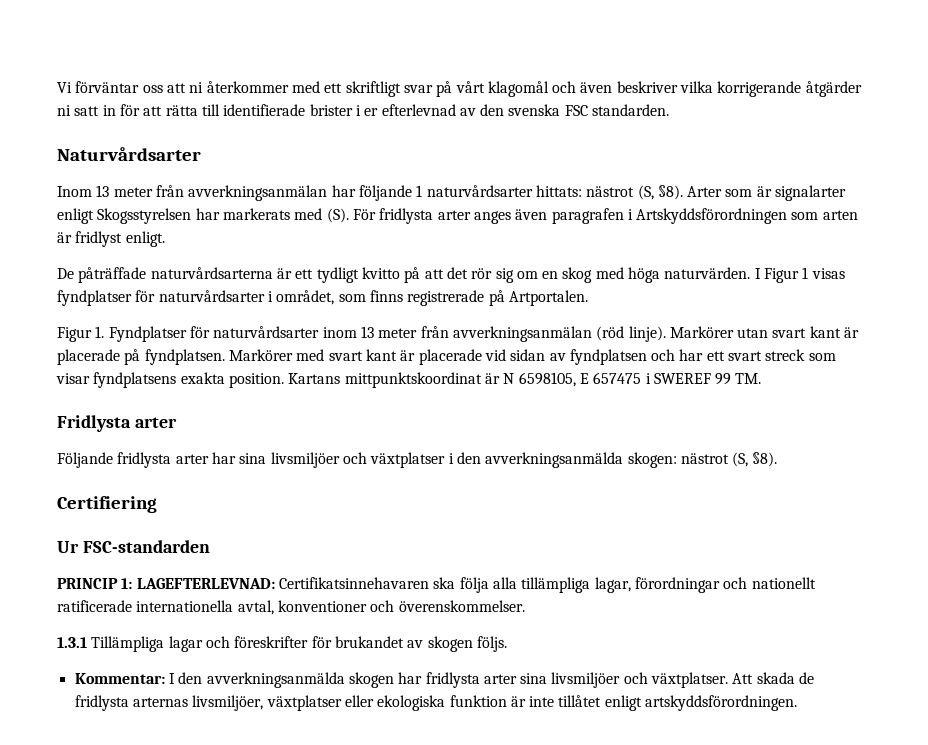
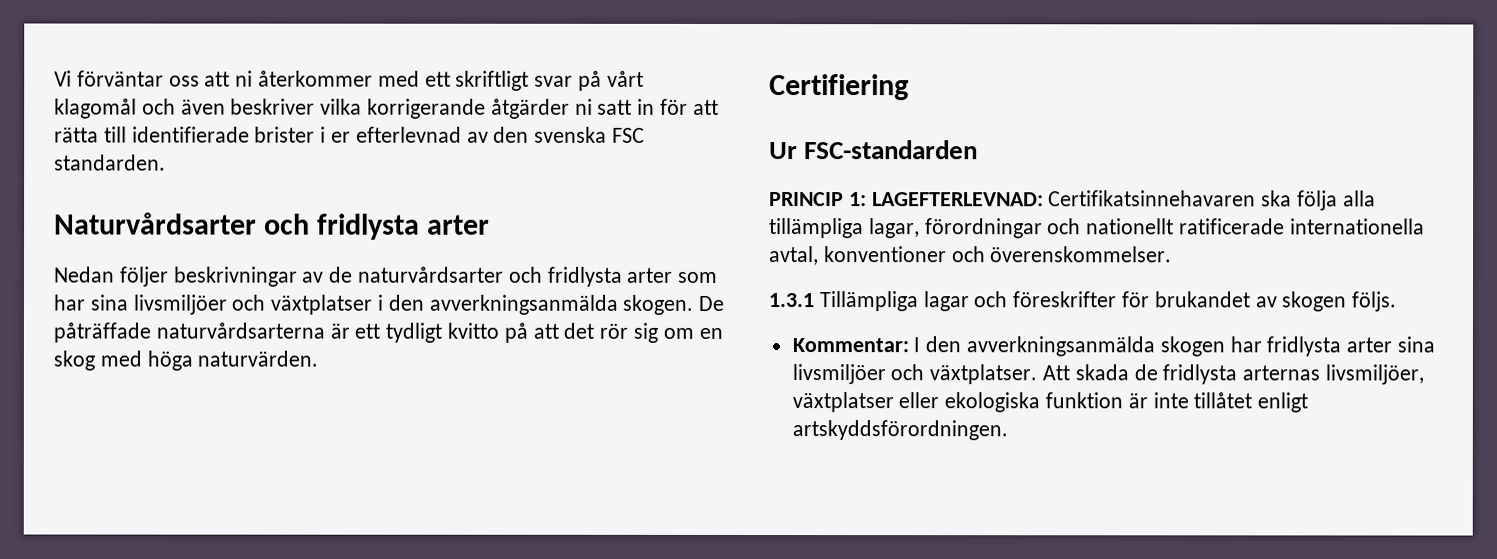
- Naturvårdsarter
- Inom 13 meter från avverkningsanmälan har följande 1 naturvårdsarter hittats: nästrot (S, §8). Arter som är signalarter enligt Skogsstyrelsen har markerats med (S). För fridlysta arter anges även paragrafen i Artskyddsförordningen som arten är fridlyst enligt.
- De påträffade naturvårdsarterna är ett tydligt kvitto på att det rör sig om en skog med höga naturvärden. I Figur 1 visas fyndplatser för naturvårdsarter i området, som finns registrerade på Artportalen.
- Figur 1. Fyndplatser för naturvårdsarter inom 13 meter från avverkningsanmälan (röd linje). Markörer utan svart kant är placerade på fyndplatsen. Markörer med svart kant är placerade vid sidan av fyndplatsen och har ett svart streck som visar fyndplatsens exakta position. Kartans mittpunktskoordinat är N 6598105, E 657475 i SWEREF 99 TM.
- Fridlysta arter
- Följande fridlysta arter har sina livsmiljöer och växtplatser i den avverkningsanmälda skogen: nästrot (S, §8).
+ Naturvårdsarter och fridlysta arter
+ Nedan följer beskrivningar av de naturvårdsarter och fridlysta arter som har sina livsmiljöer och växtplatser i den avverkningsanmälda skogen. De påträffade naturvårdsarterna är ett tydligt kvitto på att det rör sig om en skog med höga naturvärden.

